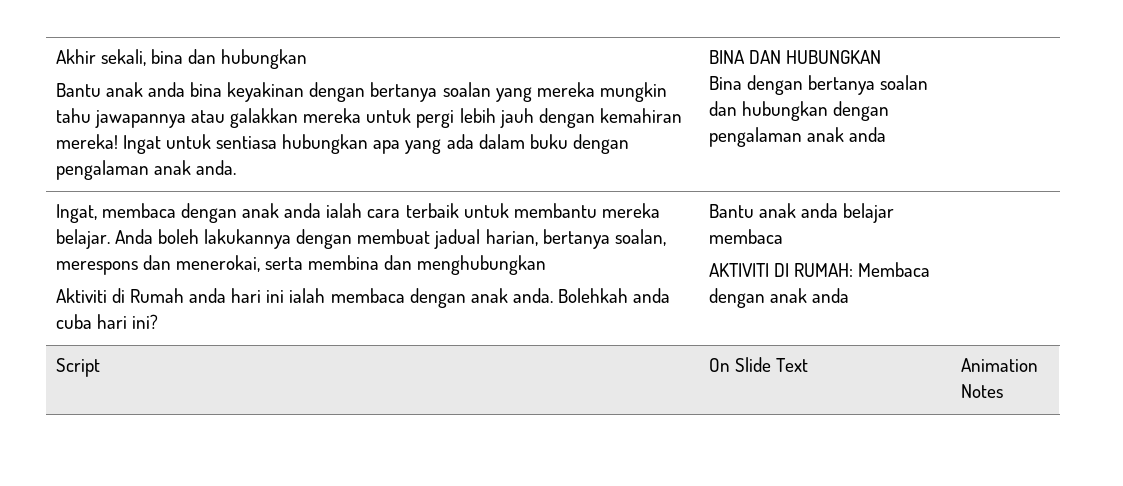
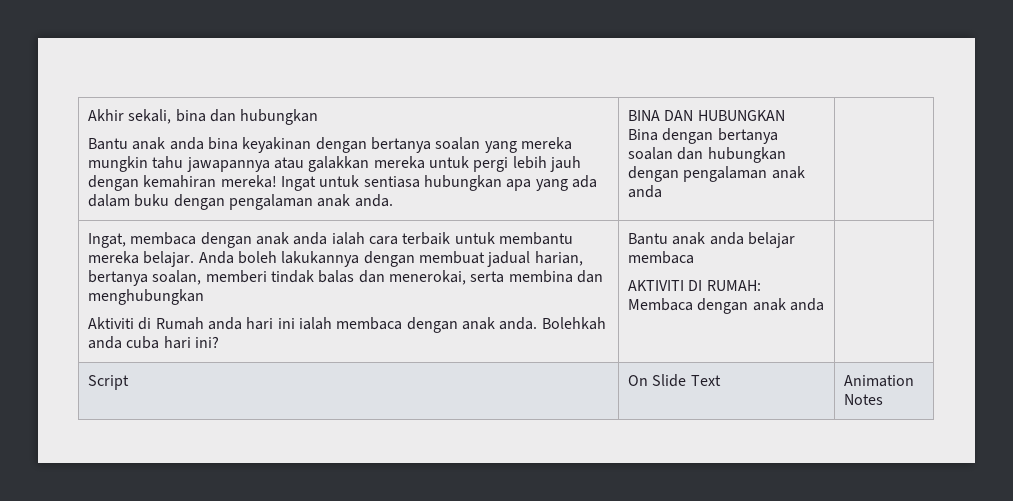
- Anda boleh lakukannya dengan membuat jadual harian, bertanya soalan, merespons dan menerokai, serta membina dan menghubungkan
+ Anda boleh lakukannya dengan membuat jadual harian, bertanya soalan, memberi tindak balas dan menerokai, serta membina dan menghubungkan

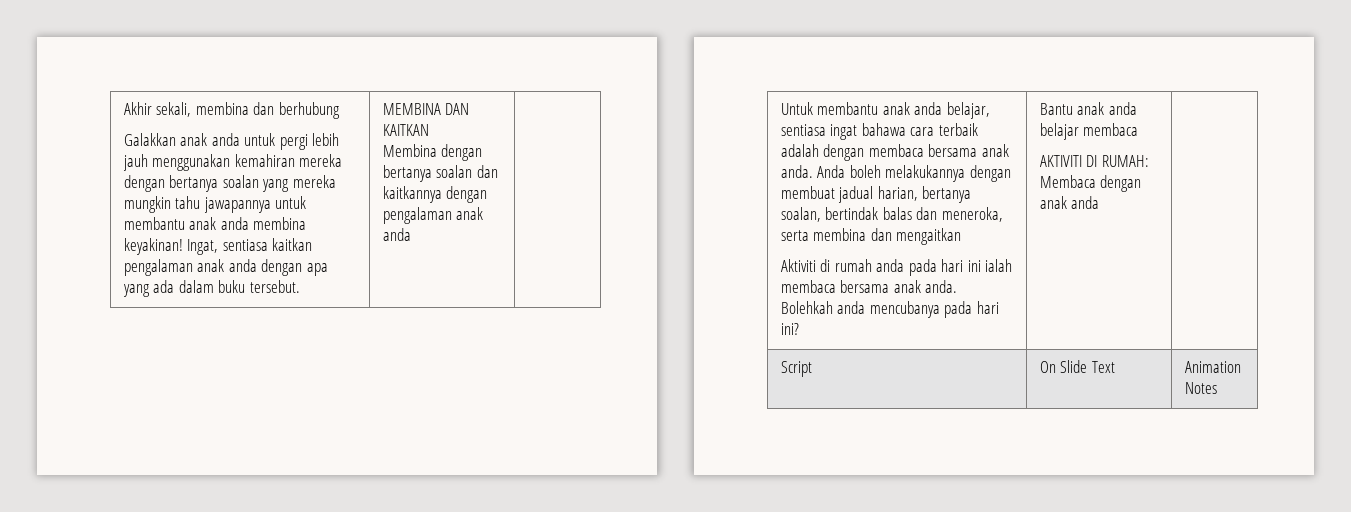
- Akhir sekali, bina dan hubungkan
- Bantu anak anda bina keyakinan dengan bertanya soalan yang mereka mungkin tahu jawapannya atau galakkan mereka untuk pergi lebih jauh dengan kemahiran mereka! Ingat untuk sentiasa hubungkan apa yang ada dalam buku dengan pengalaman anak anda. | BINA DAN HUBUNGKAN
- Bina dengan bertanya soalan dan hubungkan dengan pengalaman anak anda
+ Akhir sekali, membina dan berhubung
+ Galakkan anak anda untuk pergi lebih jauh menggunakan kemahiran mereka dengan bertanya soalan yang mereka mungkin tahu jawapannya untuk membantu anak anda membina keyakinan! Ingat, sentiasa kaitkan pengalaman anak anda dengan apa yang ada dalam buku tersebut. | MEMBINA DAN KAITKAN
+ Membina dengan bertanya soalan dan kaitkannya dengan pengalaman anak anda
- Ingat, membaca dengan anak anda ialah cara terbaik untuk membantu mereka belajar.
+ Untuk membantu anak anda belajar, sentiasa ingat bahawa cara terbaik adalah dengan membaca bersama anak anda.
- Anda boleh lakukannya dengan membuat jadual harian, bertanya soalan, memberi tindak balas dan menerokai, serta membina dan menghubungkan
+ Anda boleh melakukannya dengan membuat jadual harian, bertanya soalan, bertindak balas dan meneroka, serta membina dan mengaitkan
- Aktiviti di Rumah anda hari ini ialah membaca dengan anak anda.
+ Aktiviti di rumah anda pada hari ini ialah membaca bersama anak anda.
- Bolehkah anda cuba hari ini?
+ Bolehkah anda mencubanya pada hari ini?

